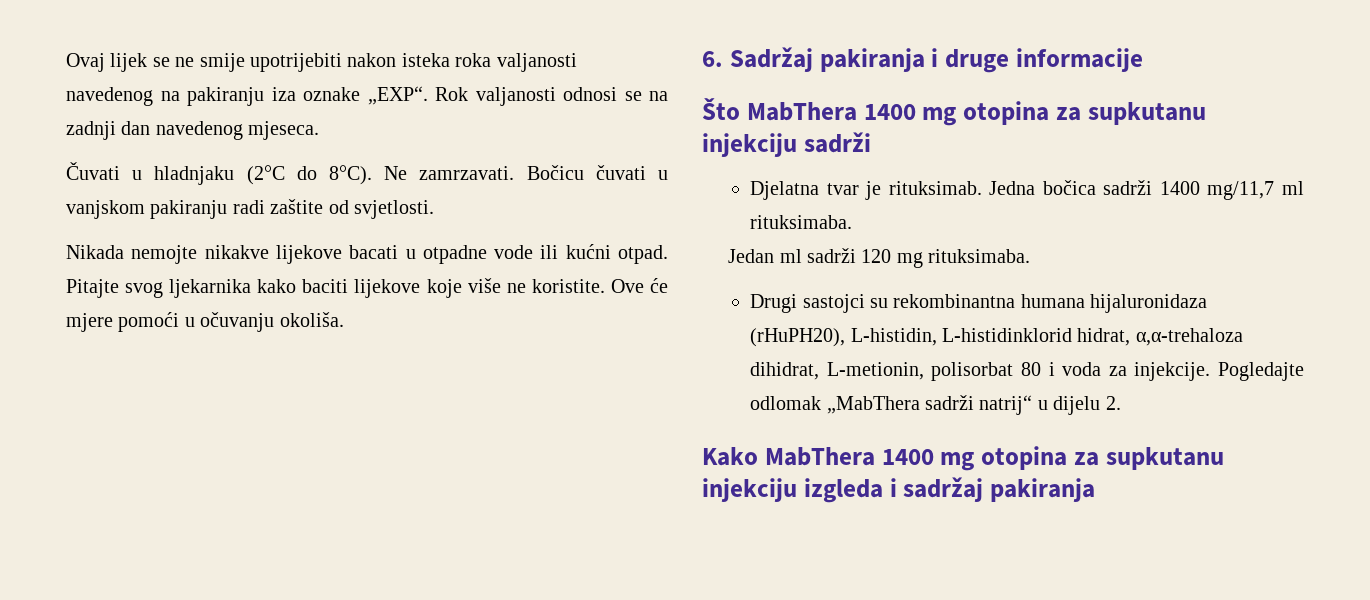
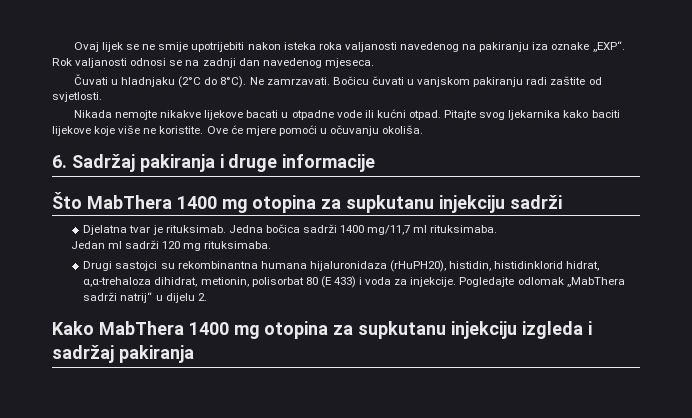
- Drugi sastojci su rekombinantna humana hijaluronidaza (rHuPH20), L-histidin, L-histidinklorid hidrat, α,α-trehaloza dihidrat, L-metionin, polisorbat 80 i voda za injekcije.
+ Drugi sastojci su rekombinantna humana hijaluronidaza (rHuPH20), histidin, histidinklorid hidrat, α,α-trehaloza dihidrat, metionin, polisorbat 80 (E 433) i voda za injekcije.

